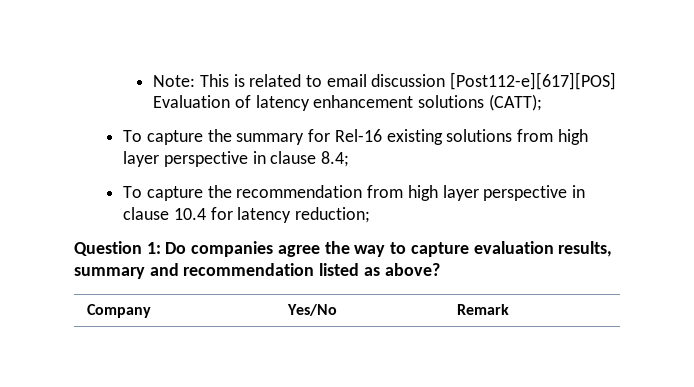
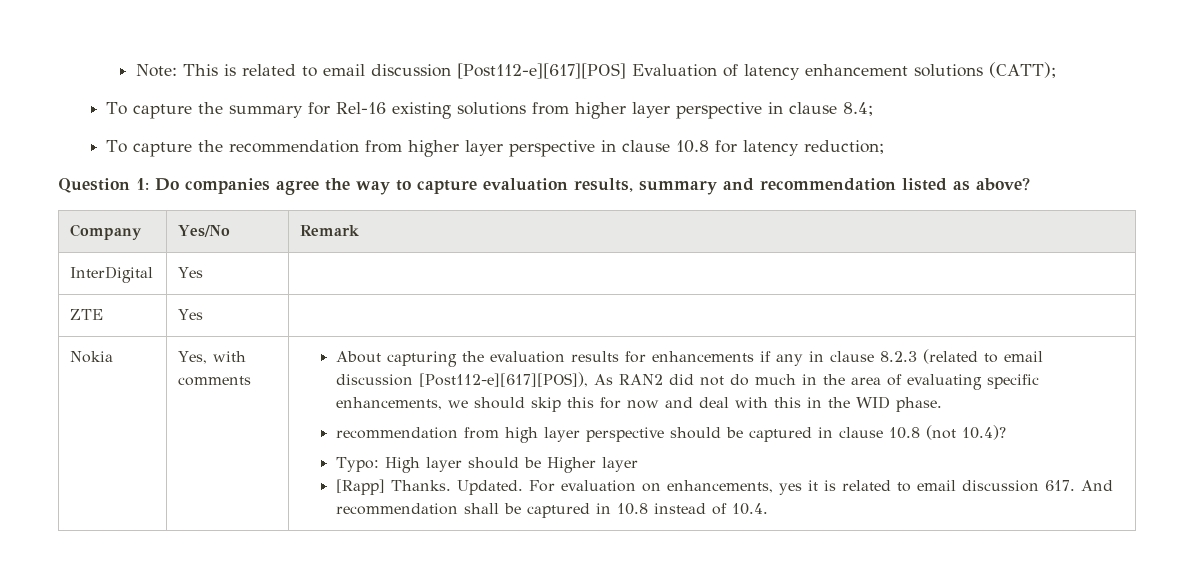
- To capture the summary for Rel-16 existing solutions from high layer perspective in clause 8.4;
+ To capture the summary for Rel-16 existing solutions from higher layer perspective in clause 8.4;
- To capture the recommendation from high layer perspective in clause 10.4 for latency reduction;
+ To capture the recommendation from higher layer perspective in clause 10.8 for latency reduction;
+ InterDigital | Yes |
+ ZTE | Yes |
+ Nokia | Yes, with comments | About capturing the evaluation results for enhancements if any in clause 8.2.3 (related to email discussion [Post112-e][617][POS]), As RAN2 did not do much in the area of evaluating specific enhancements, we should skip this for now and deal with this in the WID phase.
+ recommendation from high layer perspective should be captured in clause 10.8 (not 10.4)?
+ Typo: High layer should be Higher layer
+ [Rapp] Thanks. Updated. For evaluation on enhancements, yes it is related to email discussion 617. And recommendation shall be captured in 10.8 instead of 10.4.

